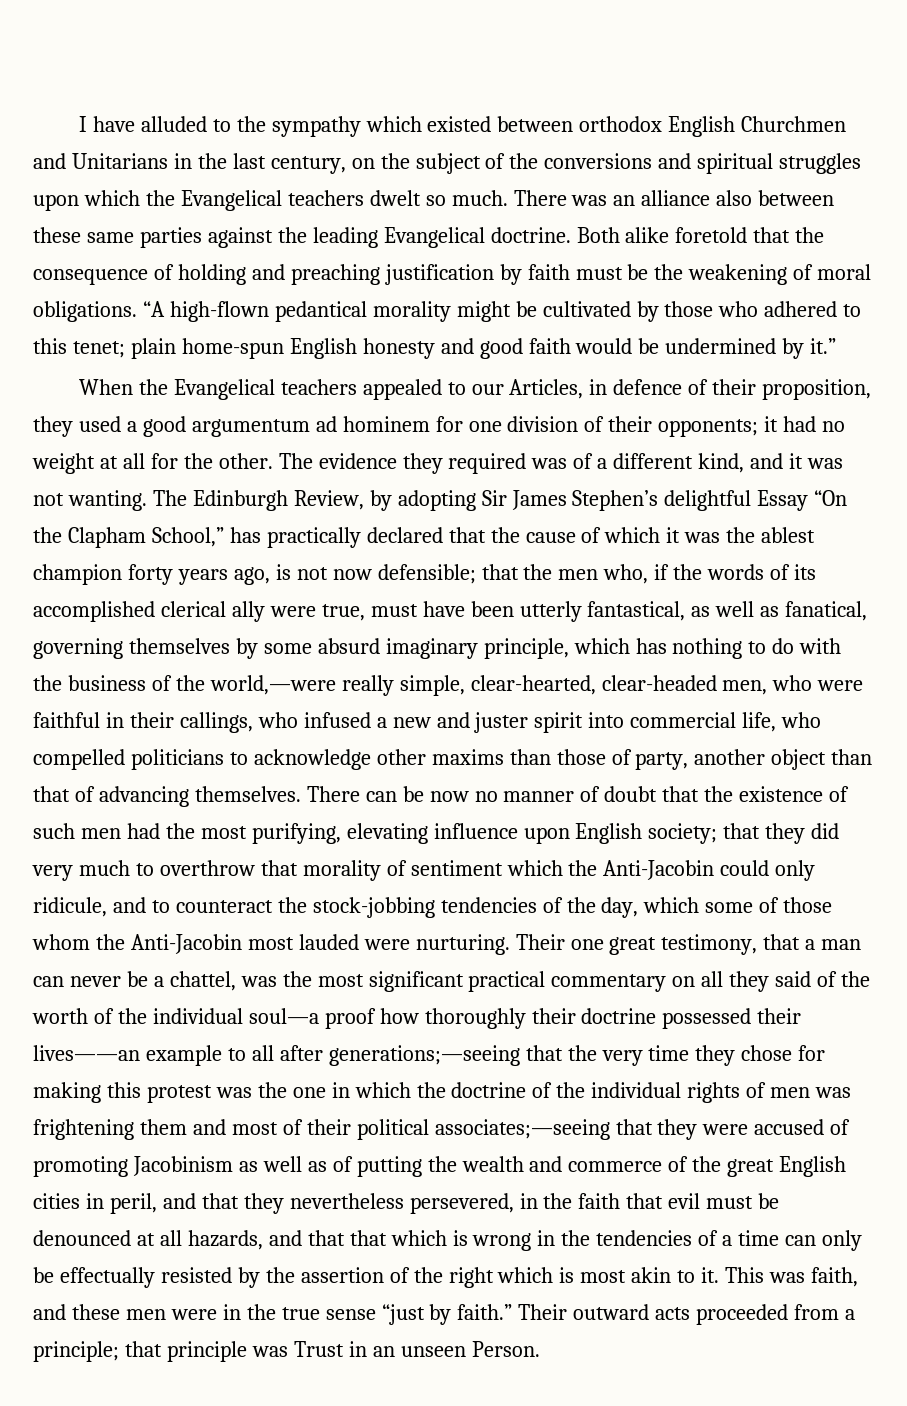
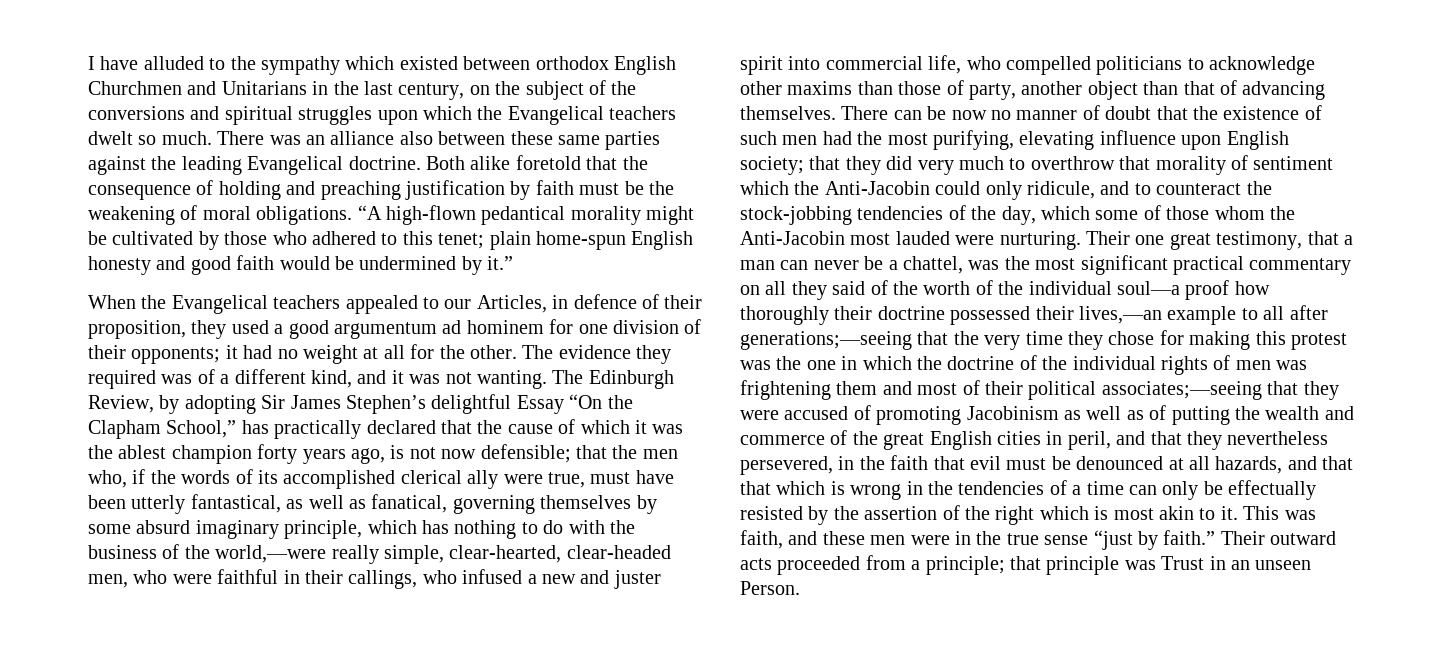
- Their one great testimony, that a man can never be a chattel, was the most significant practical commentary on all they said of the worth of the individual soul—a proof how thoroughly their doctrine possessed their lives——an example to all after generations;—seeing that the very time they chose for making this protest was the one in which the doctrine of the individual rights of men was frightening them and most of their political associates;—seeing that they were accused of promoting Jacobinism as well as of putting the wealth and commerce of the great English cities in peril, and that they nevertheless persevered, in the faith that evil must be denounced at all hazards, and that that which is wrong in the tendencies of a time can only be effectually resisted by the assertion of the right which is most akin to it.
+ Their one great testimony, that a man can never be a chattel, was the most significant practical commentary on all they said of the worth of the individual soul—a proof how thoroughly their doctrine possessed their lives,—an example to all after generations;—seeing that the very time they chose for making this protest was the one in which the doctrine of the individual rights of men was frightening them and most of their political associates;—seeing that they were accused of promoting Jacobinism as well as of putting the wealth and commerce of the great English cities in peril, and that they nevertheless persevered, in the faith that evil must be denounced at all hazards, and that that which is wrong in the tendencies of a time can only be effectually resisted by the assertion of the right which is most akin to it.

